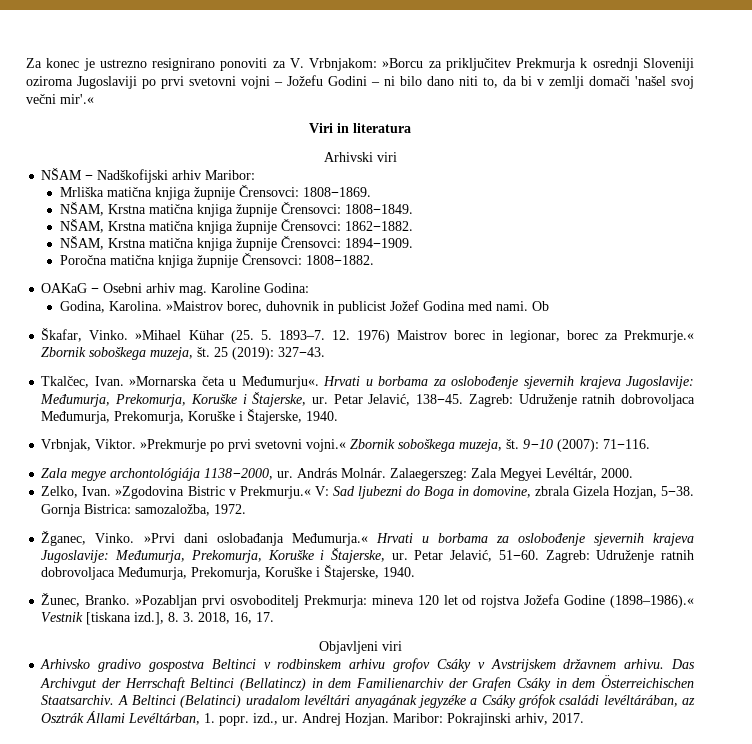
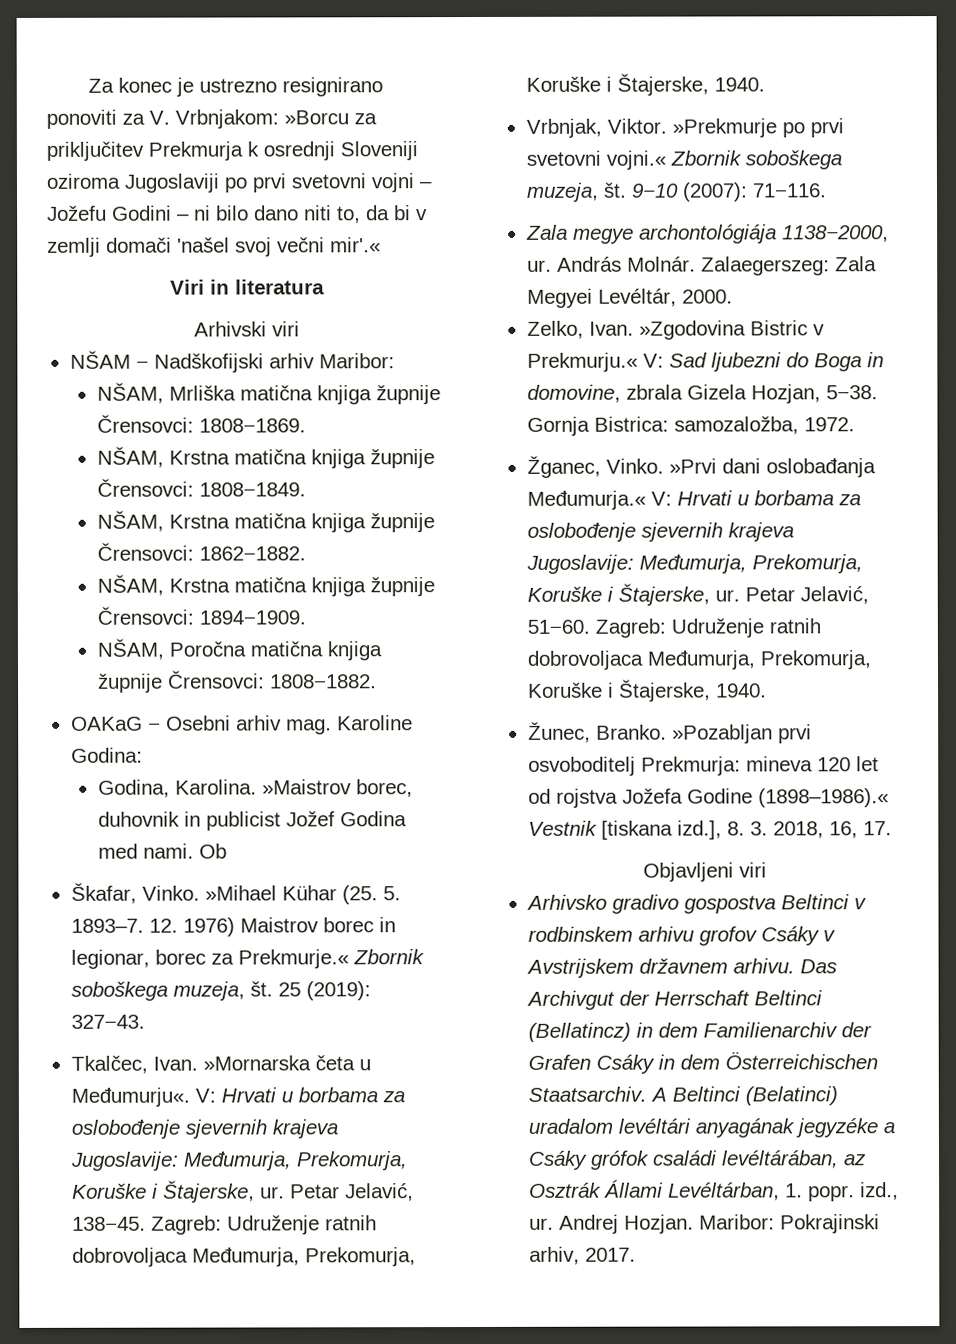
- Mrliška matična knjiga župnije Črensovci: 1808−1869.
+ NŠAM, Mrliška matična knjiga župnije Črensovci: 1808−1869.
- Poročna matična knjiga župnije Črensovci: 1808−1882.
+ NŠAM, Poročna matična knjiga župnije Črensovci: 1808−1882.
- Tkalčec, Ivan. »Mornarska četa u Međumurju«. Hrvati u borbama za oslobođenje sjevernih krajeva Jugoslavije: Međumurja, Prekomurja, Koruške i Štajerske, ur.
+ Tkalčec, Ivan. »Mornarska četa u Međumurju«. V: Hrvati u borbama za oslobođenje sjevernih krajeva Jugoslavije: Međumurja, Prekomurja, Koruške i Štajerske, ur.
- Žganec, Vinko. »Prvi dani oslobađanja Međumurja.« Hrvati u borbama za oslobođenje sjevernih krajeva Jugoslavije: Međumurja, Prekomurja, Koruške i Štajerske, ur.
+ Žganec, Vinko. »Prvi dani oslobađanja Međumurja.« V: Hrvati u borbama za oslobođenje sjevernih krajeva Jugoslavije: Međumurja, Prekomurja, Koruške i Štajerske, ur.

